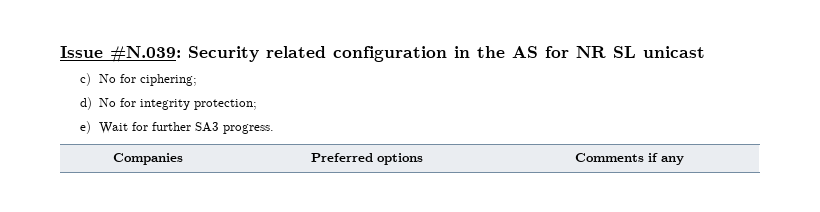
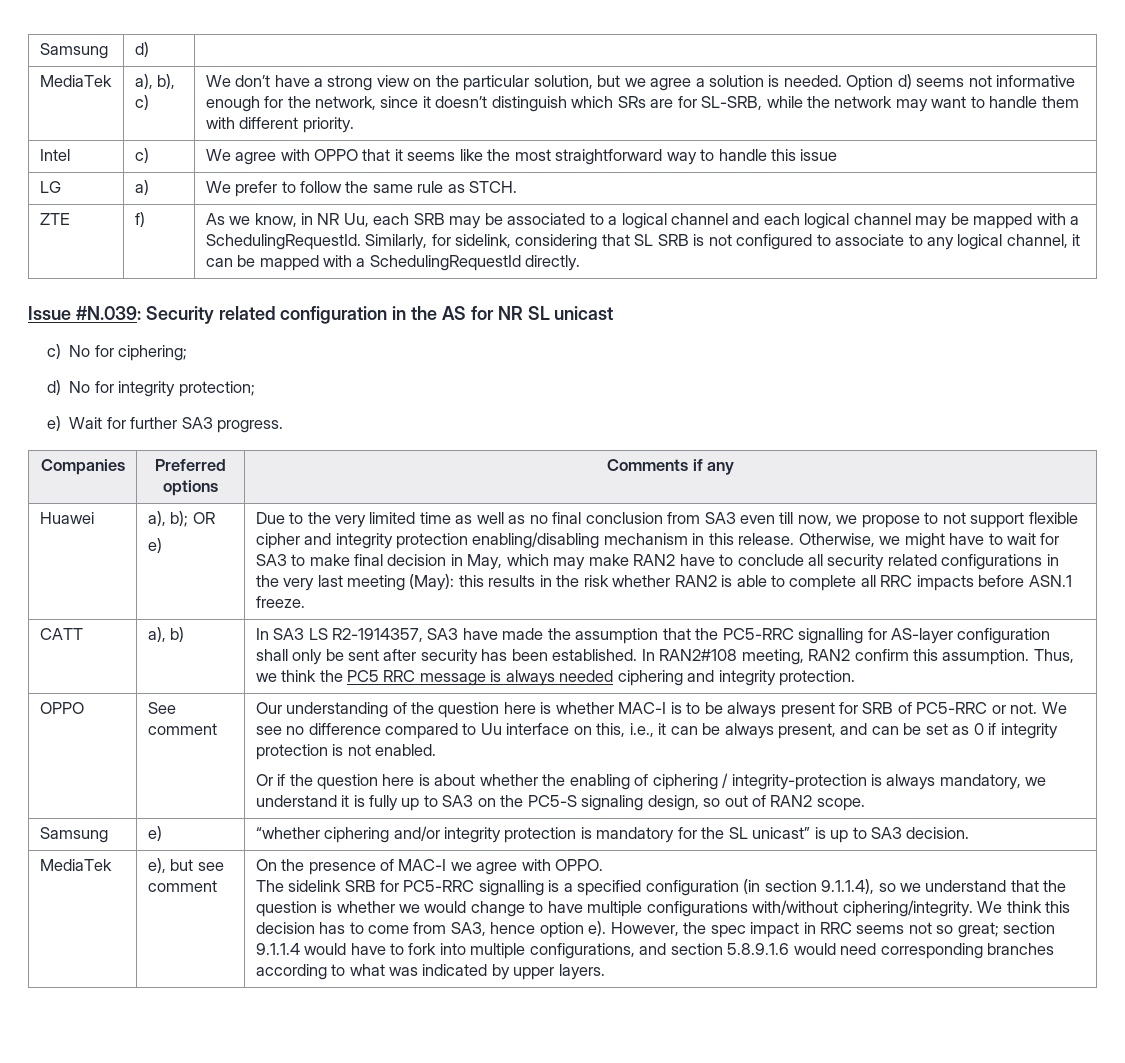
+ Samsung | d) |
+ MediaTek | a), b), c) | We don’t have a strong view on the particular solution, but we agree a solution is needed. Option d) seems not informative enough for the network, since it doesn’t distinguish which SRs are for SL-SRB, while the network may want to handle them with different priority.
+ Intel | c) | We agree with OPPO that it seems like the most straightforward way to handle this issue
+ LG | a) | We prefer to follow the same rule as STCH.
+ ZTE | f) | As we know, in NR Uu, each SRB may be associated to a logical channel and each logical channel may be mapped with a SchedulingRequestId. Similarly, for sidelink, considering that SL SRB is not configured to associate to any logical channel, it can be mapped with a SchedulingRequestId directly.
+ Huawei | a), b); OR
+ e) | Due to the very limited time as well as no final conclusion from SA3 even till now, we propose to not support flexible cipher and integrity protection enabling/disabling mechanism in this release. Otherwise, we might have to wait for SA3 to make final decision in May, which may make RAN2 have to conclude all security related configurations in the very last meeting (May): this results in the risk whether RAN2 is able to complete all RRC impacts before ASN.1 freeze.
+ CATT | a), b) | In SA3 LS R2-1914357, SA3 have made the assumption that the PC5-RRC signalling for AS-layer configuration shall only be sent after security has been established. In RAN2#108 meeting, RAN2 confirm this assumption. Thus, we think the PC5 RRC message is always needed ciphering and integrity protection.
+ OPPO | See comment | Our understanding of the question here is whether MAC-I is to be always present for SRB of PC5-RRC or not. We see no difference compared to Uu interface on this, i.e., it can be always present, and can be set as 0 if integrity protection is not enabled.
+ Or if the question here is about whether the enabling of ciphering / integrity-protection is always mandatory, we understand it is fully up to SA3 on the PC5-S signaling design, so out of RAN2 scope.
+ Samsung | e) | “whether ciphering and/or integrity protection is mandatory for the SL unicast” is up to SA3 decision.
+ MediaTek | e), but see comment | On the presence of MAC-I we agree with OPPO.
+ The sidelink SRB for PC5-RRC signalling is a specified configuration (in section 9.1.1.4), so we understand that the question is whether we would change to have multiple configurations with/without ciphering/integrity. We think this decision has to come from SA3, hence option e). However, the spec impact in RRC seems not so great; section 9.1.1.4 would have to fork into multiple configurations, and section 5.8.9.1.6 would need corresponding branches according to what was indicated by upper layers.

